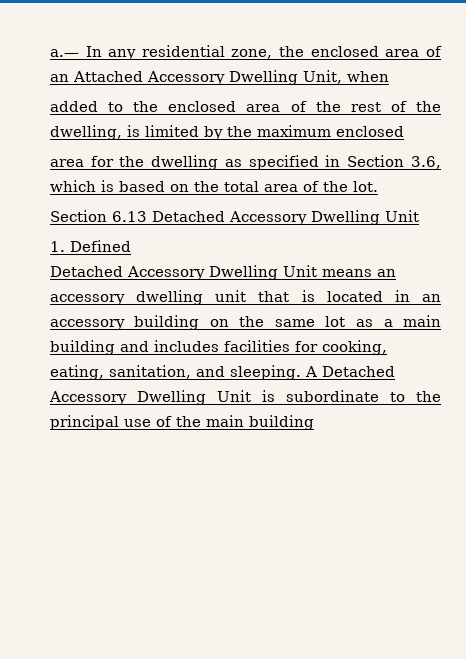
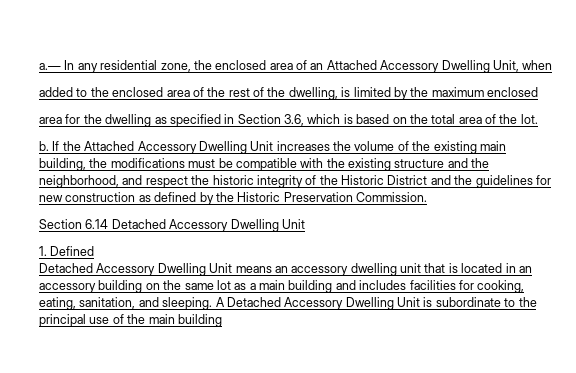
- Section 6.13 Detached Accessory Dwelling Unit
+ b. If the Attached Accessory Dwelling Unit increases the volume of the existing main building, the modifications must be compatible with the existing structure and the neighborhood, and respect the historic integrity of the Historic District and the guidelines for new construction as defined by the Historic Preservation Commission.
+ Section 6.14 Detached Accessory Dwelling Unit

